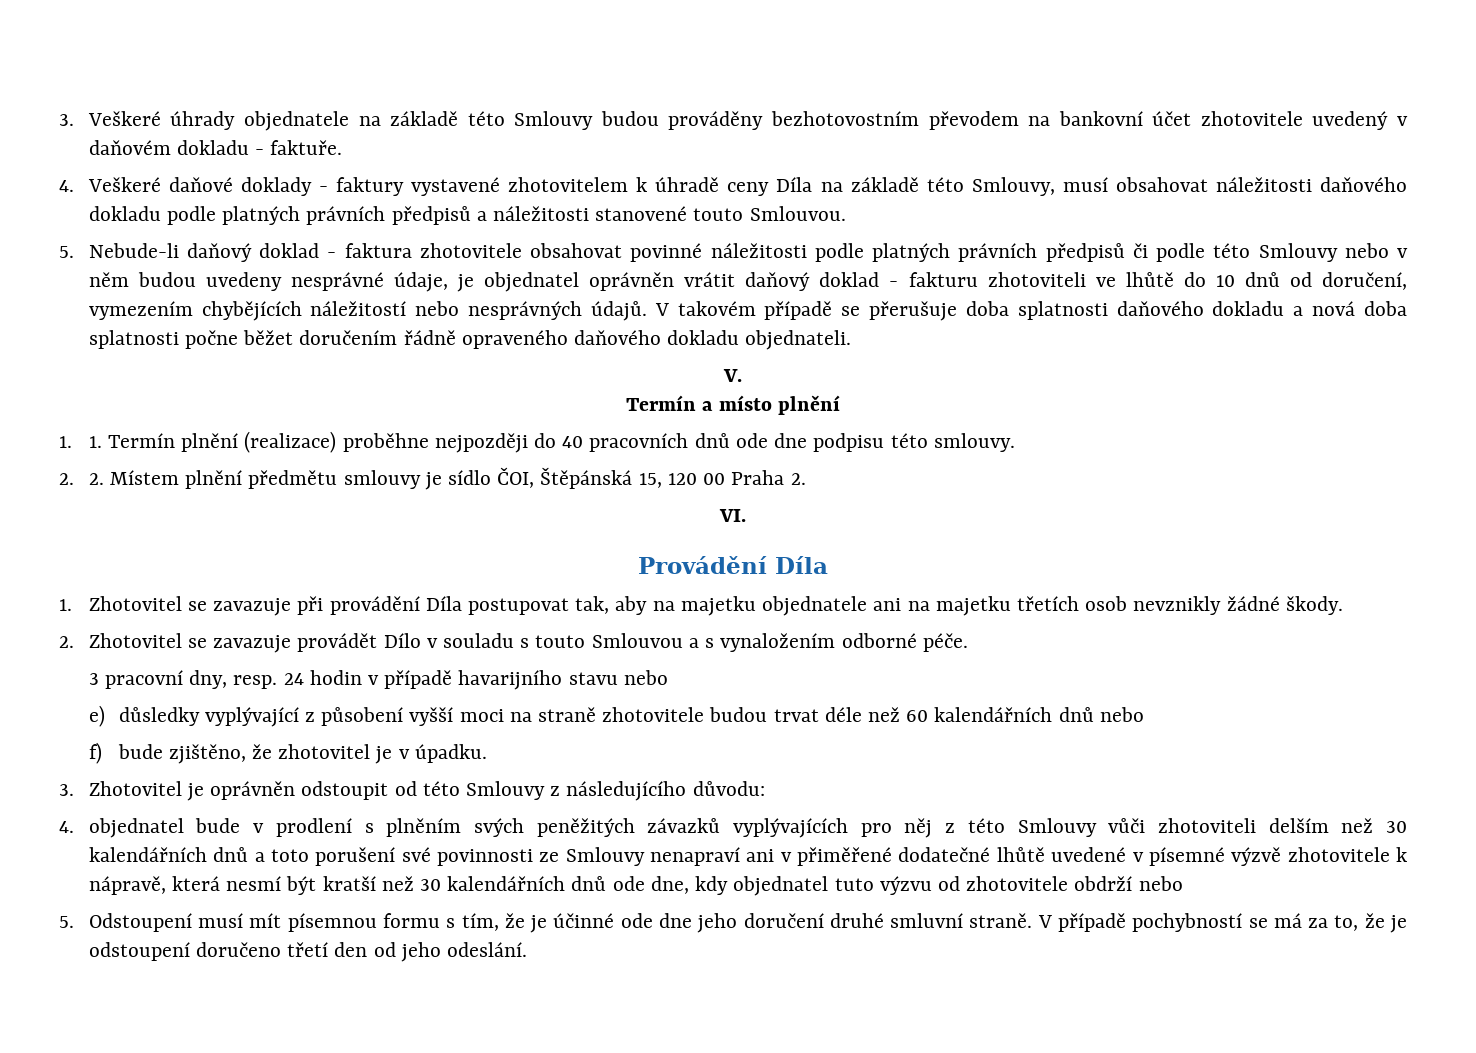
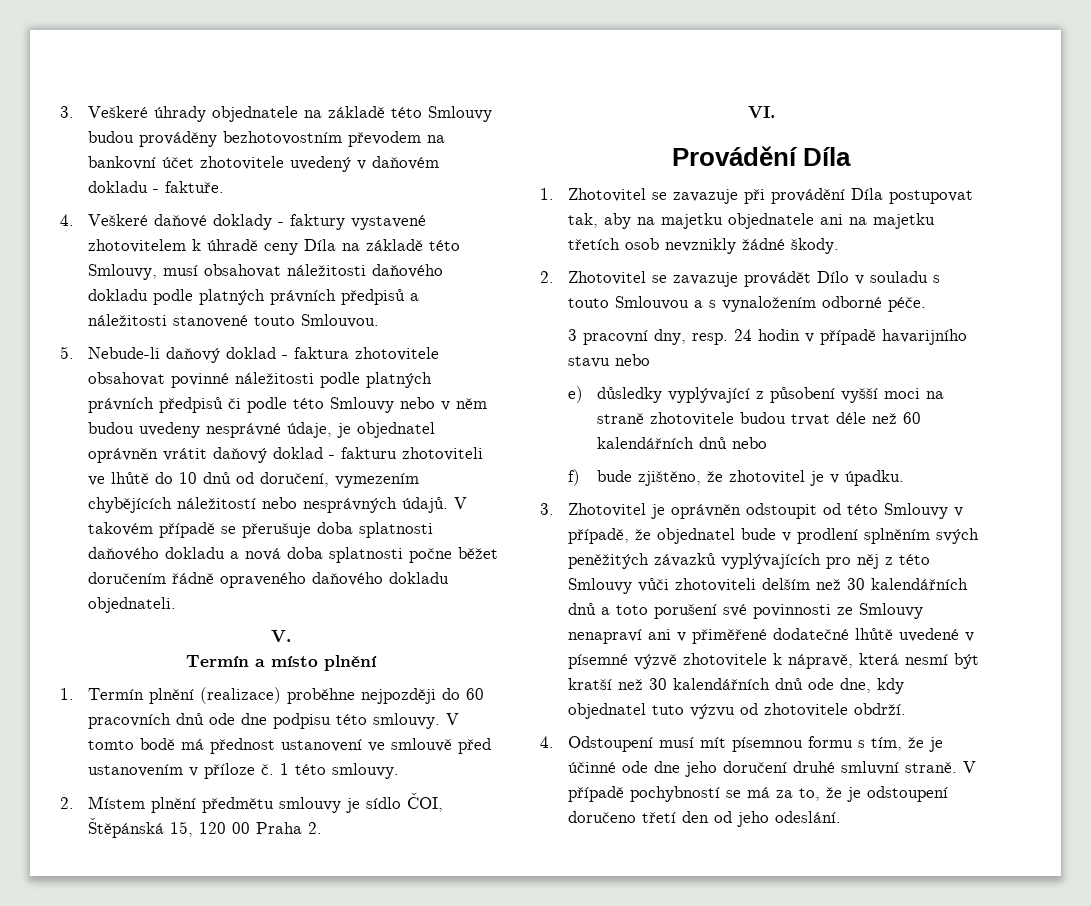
- 1. 1. Termín plnění (realizace) proběhne nejpozději do 40 pracovních dnů ode dne podpisu této smlouvy.
- 2. 2. Místem plnění předmětu smlouvy je sídlo ČOI, Štěpánská 15, 120 00 Praha 2.
+ 1. Termín plnění (realizace) proběhne nejpozději do 60 pracovních dnů ode dne podpisu této smlouvy. V tomto bodě má přednost ustanovení ve smlouvě před ustanovením v příloze č. 1 této smlouvy.
+ 2. Místem plnění předmětu smlouvy je sídlo ČOI, Štěpánská 15, 120 00 Praha 2.
- 3. Zhotovitel je oprávněn odstoupit od této Smlouvy z následujícího důvodu:
- 4. objednatel bude v prodlení s plněním svých peněžitých závazků vyplývajících pro něj z této Smlouvy vůči zhotoviteli delším než 30 kalendářních dnů a toto porušení své povinnosti ze Smlouvy nenapraví ani v přiměřené dodatečné lhůtě uvedené v písemné výzvě zhotovitele k nápravě, která nesmí být kratší než 30 kalendářních dnů ode dne, kdy objednatel tuto výzvu od zhotovitele obdrží nebo
- 5. Odstoupení musí mít písemnou formu s tím, že je účinné ode dne jeho doručení druhé smluvní straně.
+ 3. Zhotovitel je oprávněn odstoupit od této Smlouvy v případě, že objednatel bude v prodlení splněním svých peněžitých závazků vyplývajících pro něj z této Smlouvy vůči zhotoviteli delším než 30 kalendářních dnů a toto porušení své povinnosti ze Smlouvy nenapraví ani v přiměřené dodatečné lhůtě uvedené v písemné výzvě zhotovitele k nápravě, která nesmí být kratší než 30 kalendářních dnů ode dne, kdy objednatel tuto výzvu od zhotovitele obdrží.
+ 4. Odstoupení musí mít písemnou formu s tím, že je účinné ode dne jeho doručení druhé smluvní straně.

